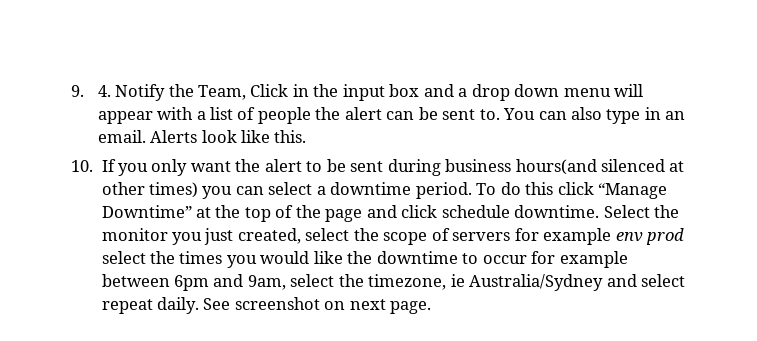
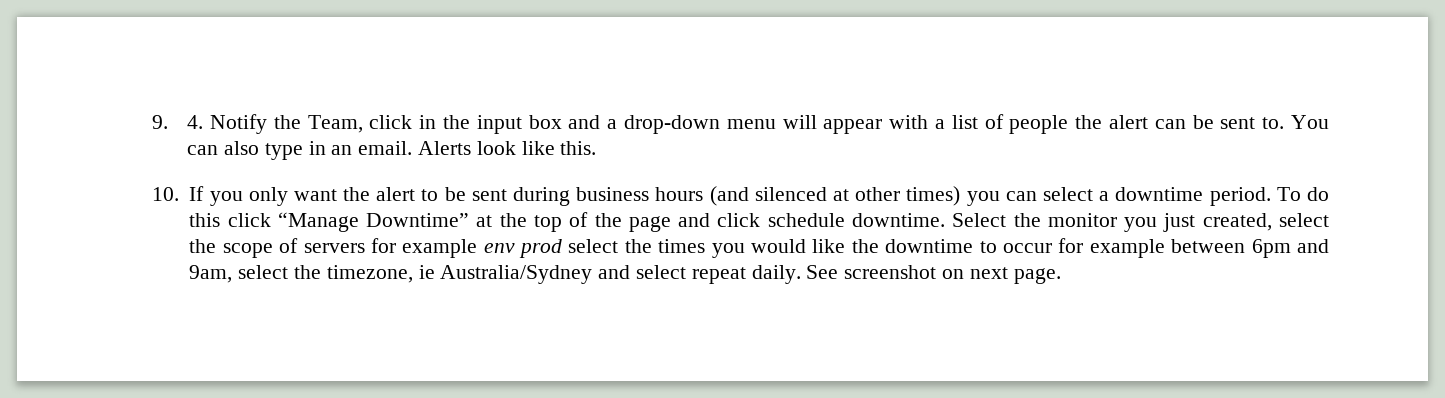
- 9. 4. Notify the Team, Click in the input box and a drop down menu will appear with a list of people the alert can be sent to.
+ 9. 4. Notify the Team, click in the input box and a drop-down menu will appear with a list of people the alert can be sent to.
- 10. If you only want the alert to be sent during business hours(and silenced at other times) you can select a downtime period.
+ 10. If you only want the alert to be sent during business hours (and silenced at other times) you can select a downtime period.

